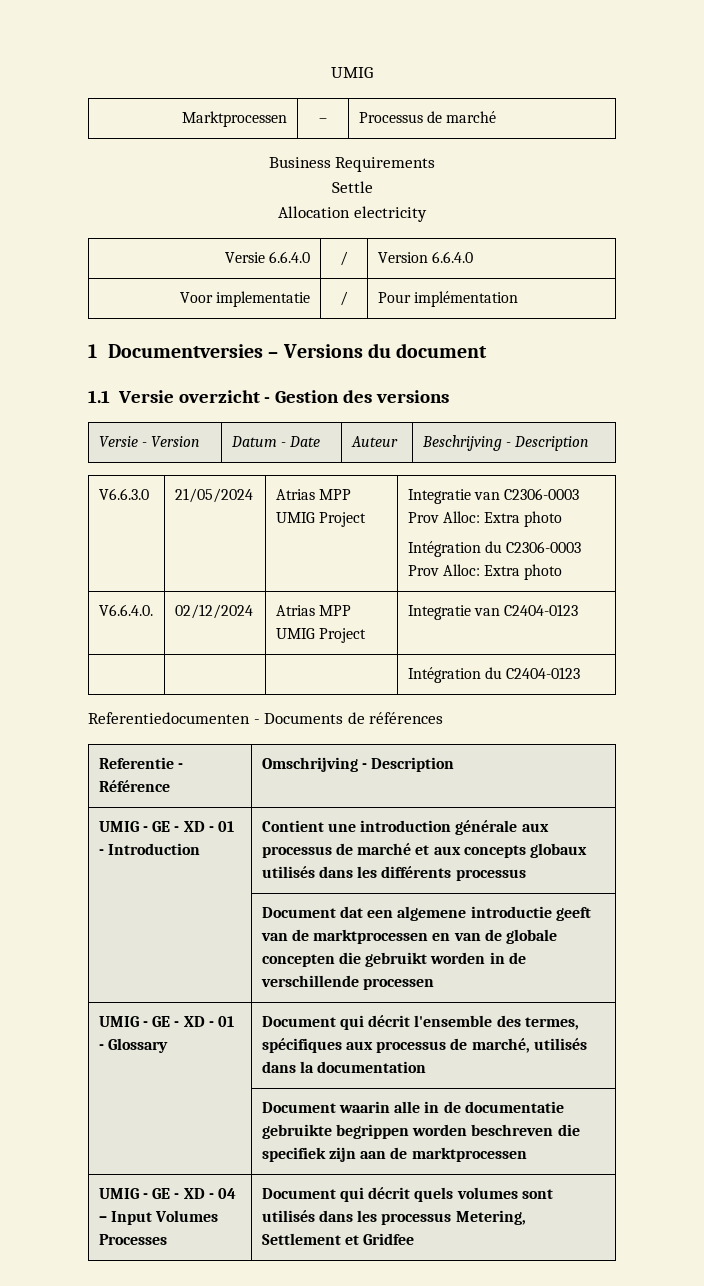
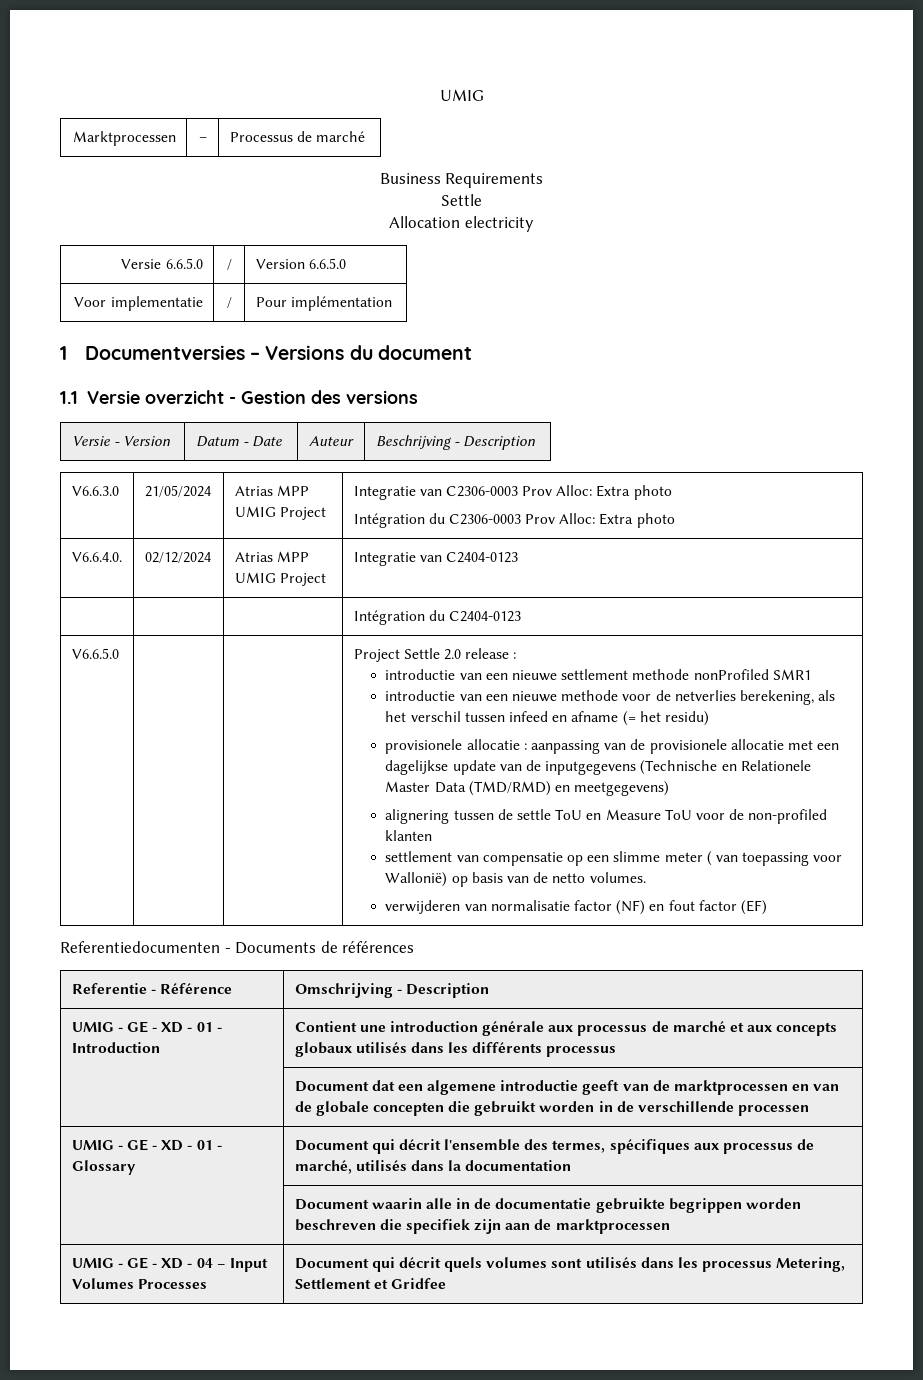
- Versie 6.6.4.0 | / | Version 6.6.4.0
+ Versie 6.6.5.0 | / | Version 6.6.5.0
+ V6.6.5.0 | | | Project Settle 2.0 release :
+ introductie van een nieuwe settlement methode nonProfiled SMR1
+ introductie van een nieuwe methode voor de netverlies berekening, als het verschil tussen infeed en afname (= het residu)
+ provisionele allocatie : aanpassing van de provisionele allocatie met een dagelijkse update van de inputgegevens (Technische en Relationele Master Data (TMD/RMD) en meetgegevens)
+ alignering tussen de settle ToU en Measure ToU voor de non-profiled klanten
+ settlement van compensatie op een slimme meter ( van toepassing voor Wallonië) op basis van de netto volumes.
+ verwijderen van normalisatie factor (NF) en fout factor (EF)

